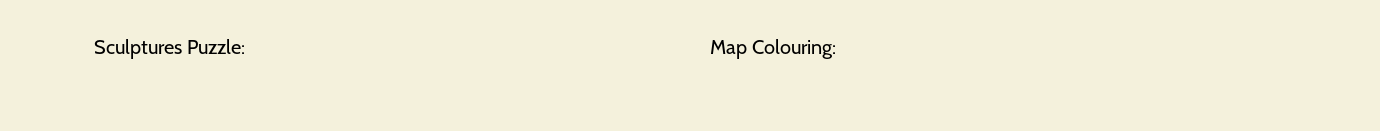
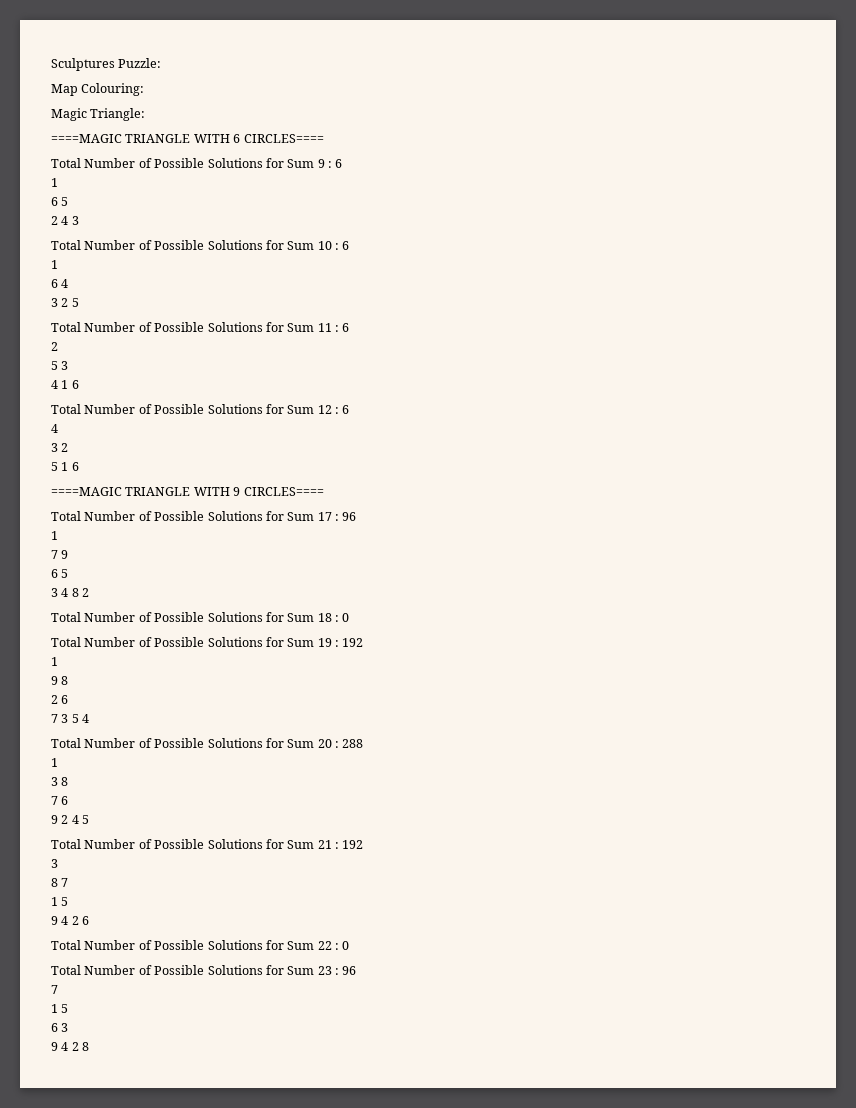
+ Magic Triangle:
+ ====MAGIC TRIANGLE WITH 6 CIRCLES====
+ Total Number of Possible Solutions for Sum 9 : 6
+ 1
+ 6 5
+ 2 4 3
+ Total Number of Possible Solutions for Sum 10 : 6
+ 1
+ 6 4
+ 3 2 5
+ Total Number of Possible Solutions for Sum 11 : 6
+ 2
+ 5 3
+ 4 1 6
+ Total Number of Possible Solutions for Sum 12 : 6
+ 4
+ 3 2
+ 5 1 6
+ ====MAGIC TRIANGLE WITH 9 CIRCLES====
+ Total Number of Possible Solutions for Sum 17 : 96
+ 1
+ 7 9
+ 6 5
+ 3 4 8 2
+ Total Number of Possible Solutions for Sum 18 : 0
+ Total Number of Possible Solutions for Sum 19 : 192
+ 1
+ 9 8
+ 2 6
+ 7 3 5 4
+ Total Number of Possible Solutions for Sum 20 : 288
+ 1
+ 3 8
+ 7 6
+ 9 2 4 5
+ Total Number of Possible Solutions for Sum 21 : 192
+ 3
+ 8 7
+ 1 5
+ 9 4 2 6
+ Total Number of Possible Solutions for Sum 22 : 0
+ Total Number of Possible Solutions for Sum 23 : 96
+ 7
+ 1 5
+ 6 3
+ 9 4 2 8

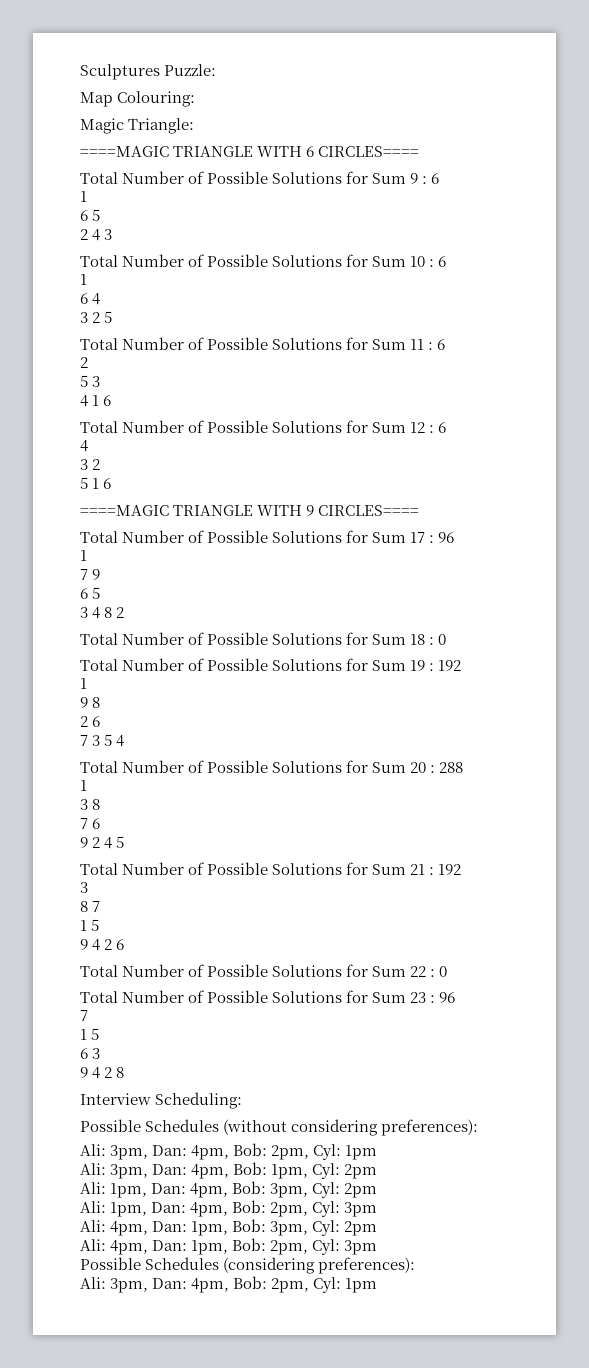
+ Interview Scheduling:
+ Possible Schedules (without considering preferences):
+ Ali: 3pm, Dan: 4pm, Bob: 2pm, Cyl: 1pm
+ Ali: 3pm, Dan: 4pm, Bob: 1pm, Cyl: 2pm
+ Ali: 1pm, Dan: 4pm, Bob: 3pm, Cyl: 2pm
+ Ali: 1pm, Dan: 4pm, Bob: 2pm, Cyl: 3pm
+ Ali: 4pm, Dan: 1pm, Bob: 3pm, Cyl: 2pm
+ Ali: 4pm, Dan: 1pm, Bob: 2pm, Cyl: 3pm
+ Possible Schedules (considering preferences):
+ Ali: 3pm, Dan: 4pm, Bob: 2pm, Cyl: 1pm

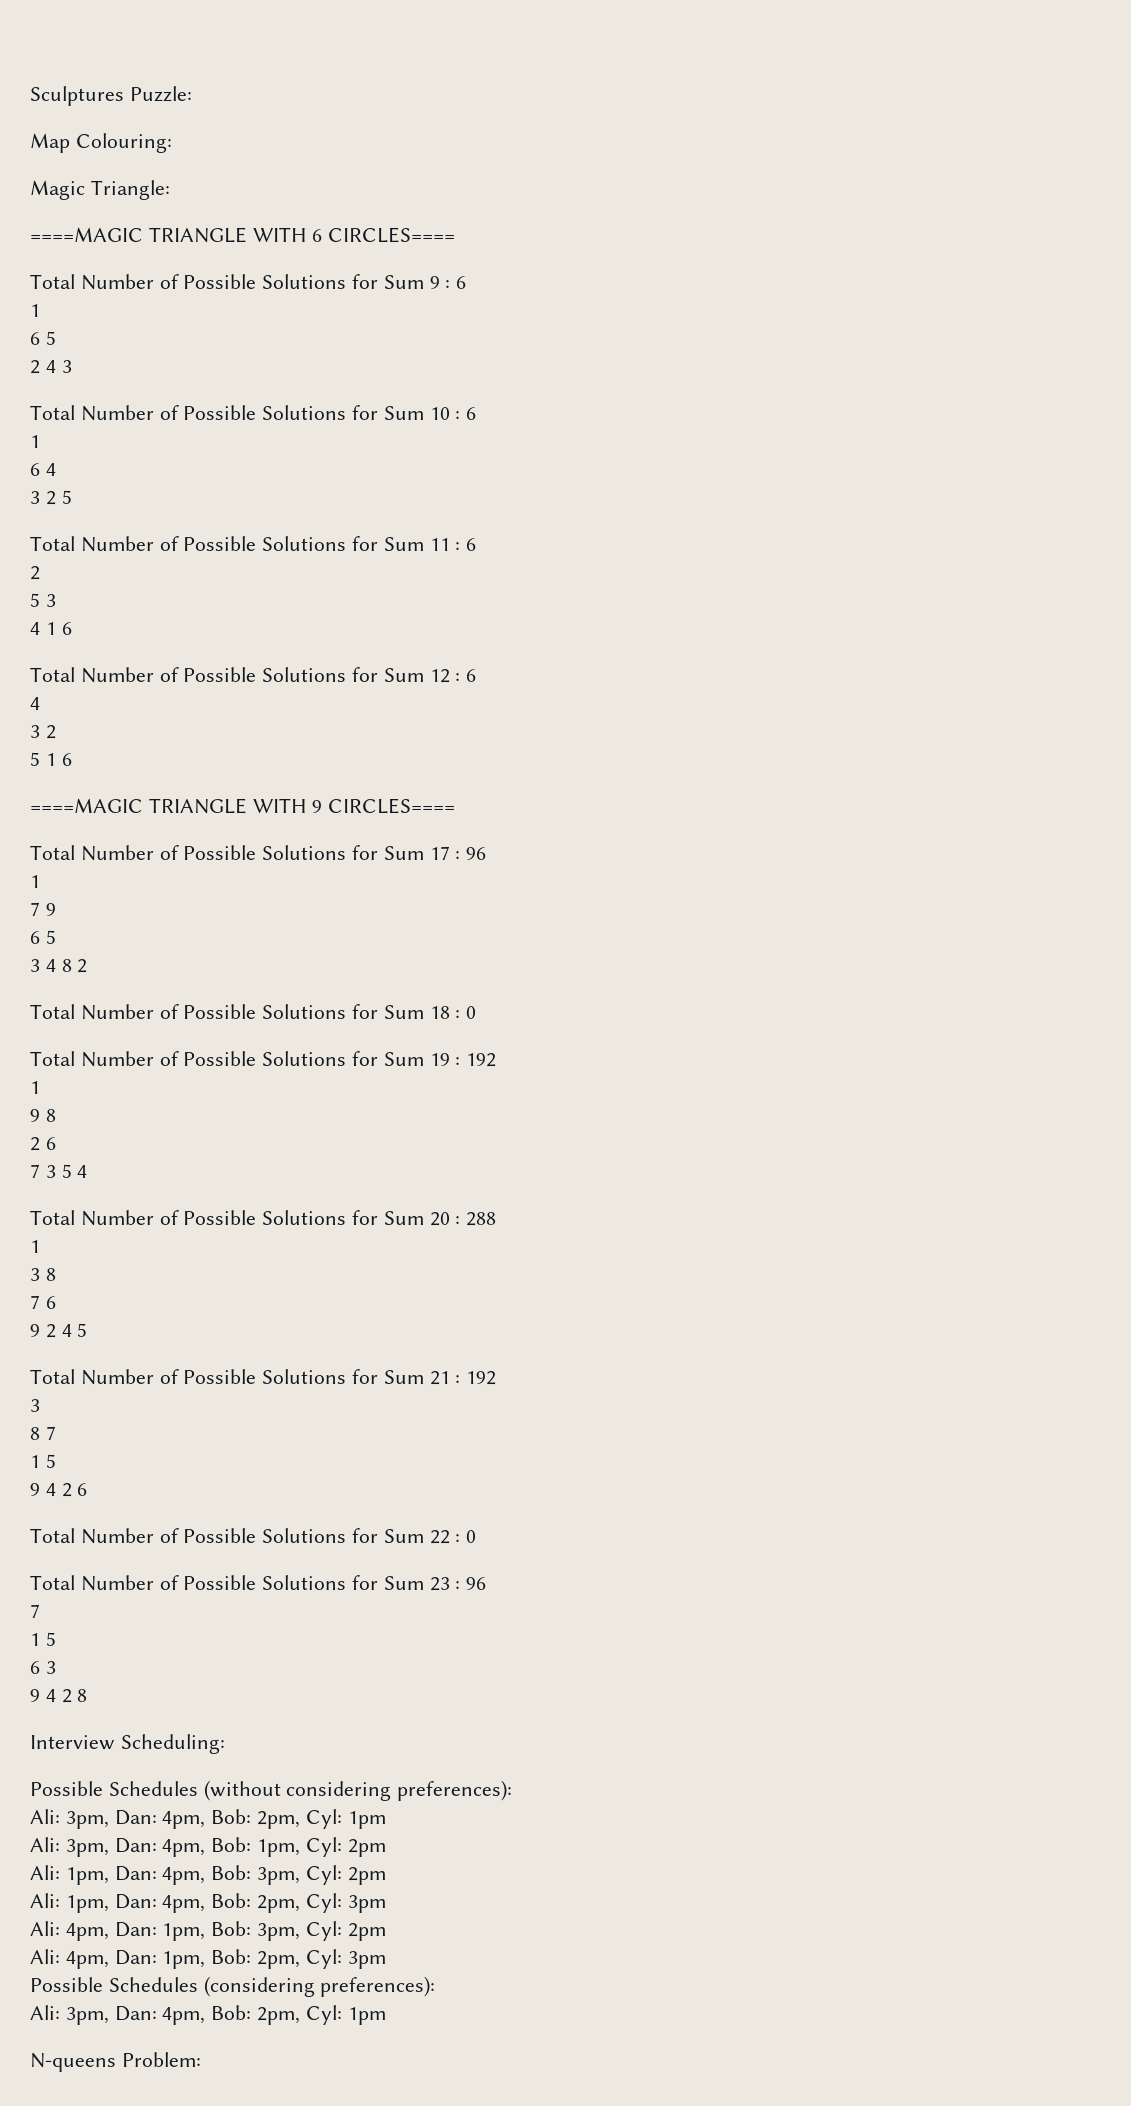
+ N-queens Problem:

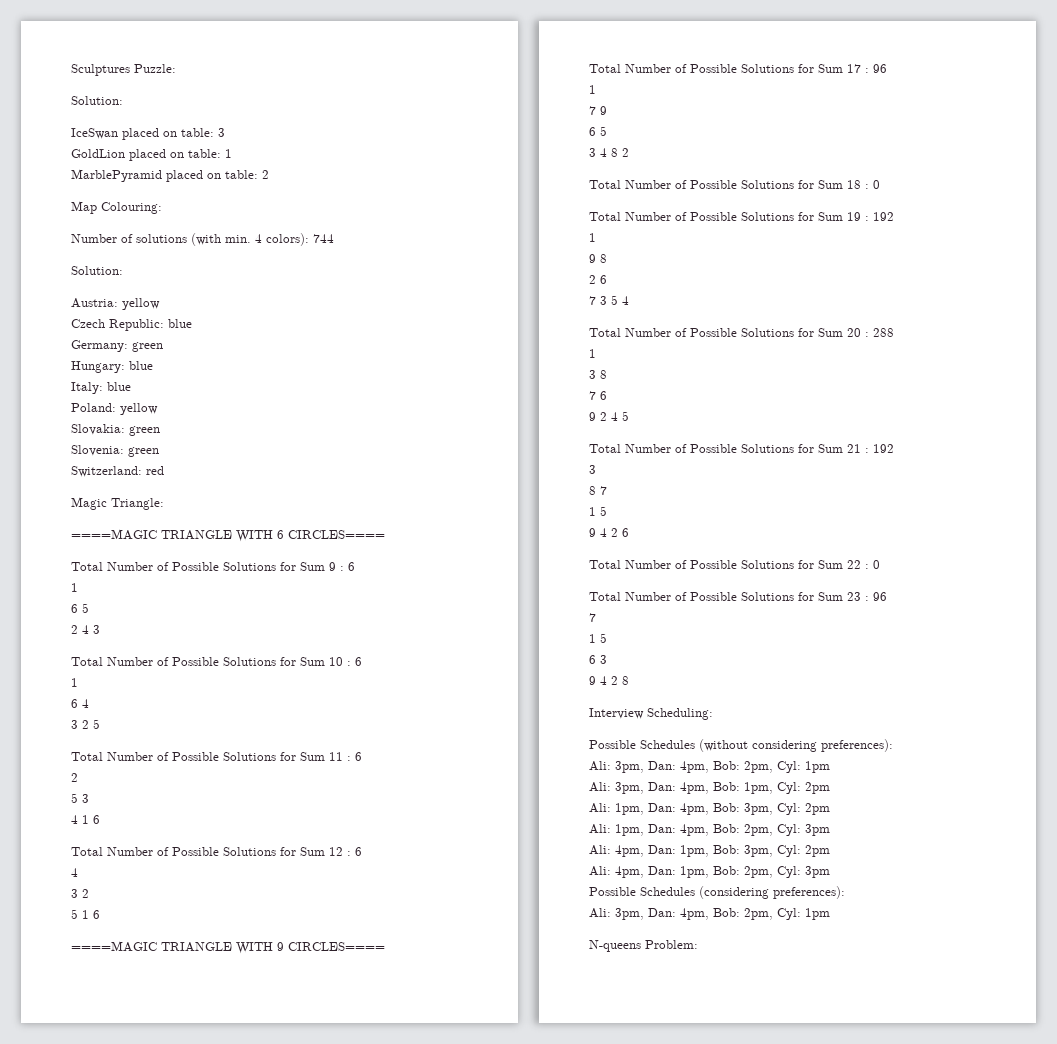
  Sculptures Puzzle:
+ Solution:
+ IceSwan placed on table: 3
+ GoldLion placed on table: 1
+ MarblePyramid placed on table: 2
  Map Colouring:
+ Number of solutions (with min. 4 colors): 744
+ Solution:
+ Austria: yellow
+ Czech Republic: blue
+ Germany: green
+ Hungary: blue
+ Italy: blue
+ Poland: yellow
+ Slovakia: green
+ Slovenia: green
+ Switzerland: red

